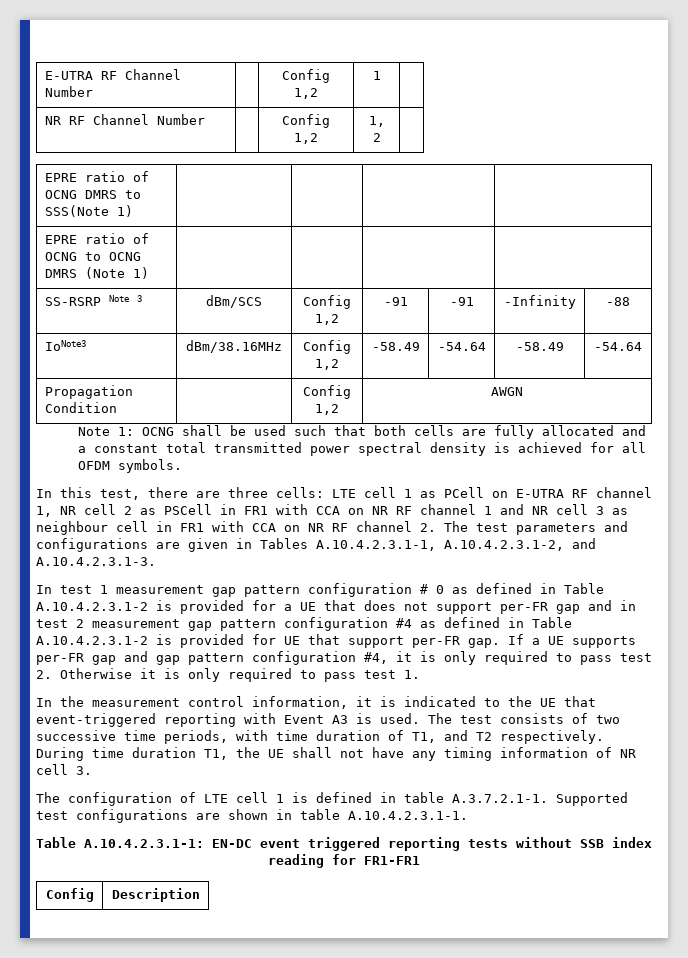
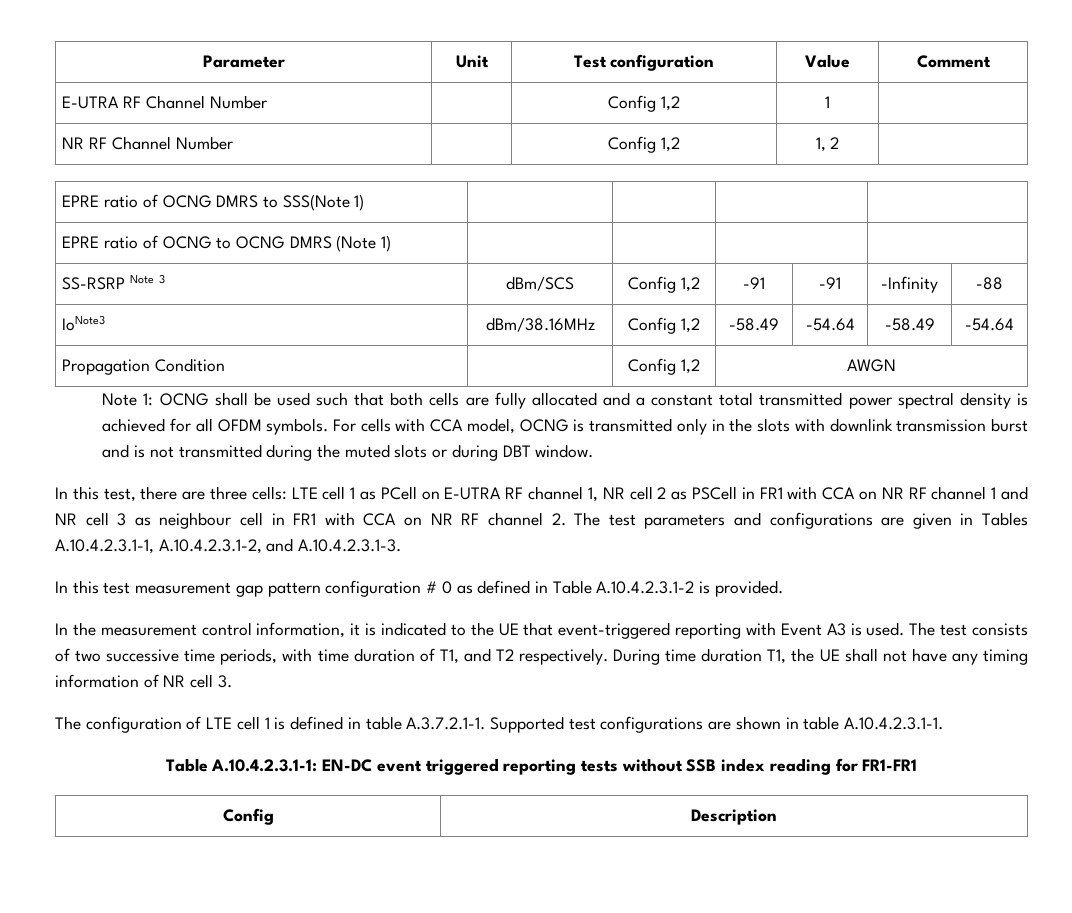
+ Parameter | Unit | Test configuration | Value | Comment
+ For cells with CCA model, OCNG is transmitted only in the slots with downlink transmission burst and is not transmitted during the muted slots or during DBT window.
- In test 1 measurement gap pattern configuration # 0 as defined in Table A.10.4.2.3.1-2 is provided for a UE that does not support per-FR gap and in test 2 measurement gap pattern configuration #4 as defined in Table A.10.4.2.3.1-2 is provided for UE that support per-FR gap. If a UE supports per-FR gap and gap pattern configuration #4, it is only required to pass test 2. Otherwise it is only required to pass test 1.
+ In this test measurement gap pattern configuration # 0 as defined in Table A.10.4.2.3.1-2 is provided.

